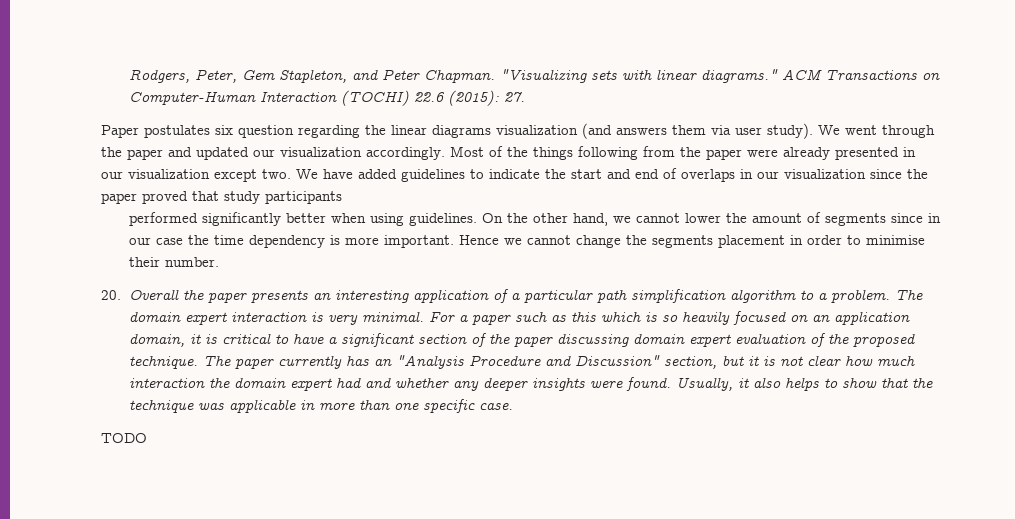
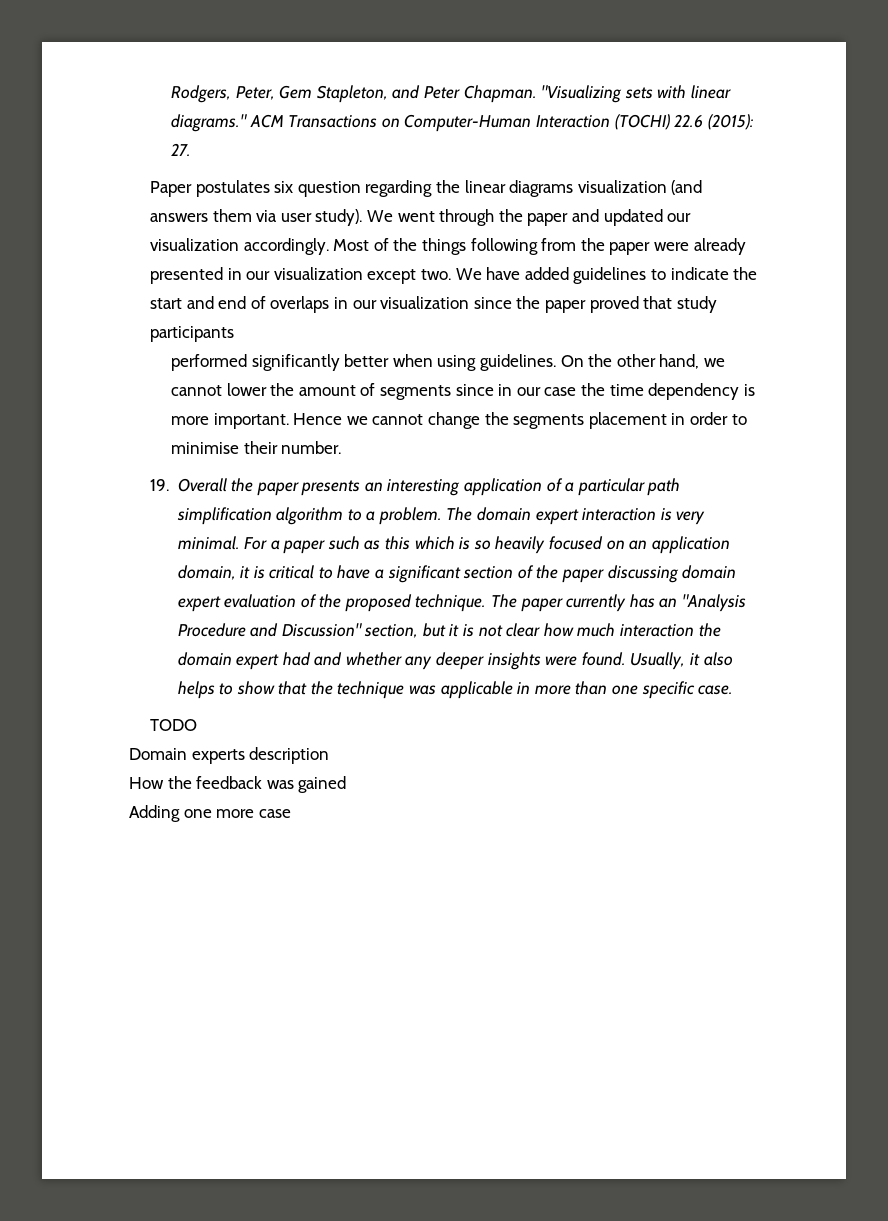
- 20. Overall the paper presents an interesting application of a particular path simplification algorithm to a problem.
+ 19. Overall the paper presents an interesting application of a particular path simplification algorithm to a problem.
+ Domain experts description
+ How the feedback was gained
+ Adding one more case

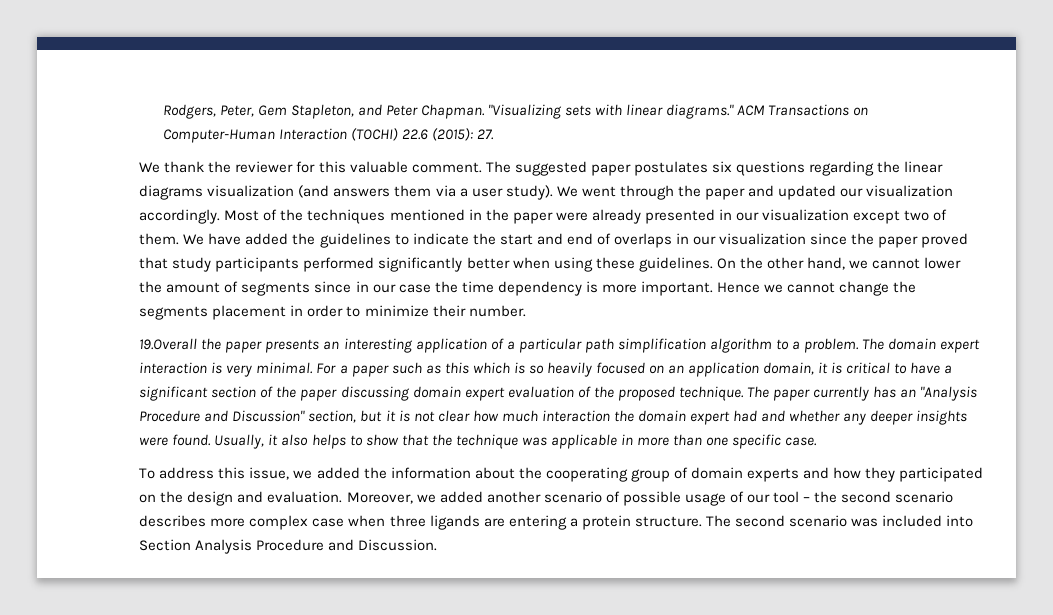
- Paper postulates six question regarding the linear diagrams visualization (and answers them via user study).
+ We thank the reviewer for this valuable comment. The suggested paper postulates six questions regarding the linear diagrams visualization (and answers them via a user study).
- Most of the things following from the paper were already presented in our visualization except two.
+ Most of the techniques mentioned in the paper were already presented in our visualization except two of them.
- We have added guidelines to indicate the start and end of overlaps in our visualization since the paper proved that study participants
- performed significantly better when using guidelines.
+ We have added the guidelines to indicate the start and end of overlaps in our visualization since the paper proved that study participants performed significantly better when using these guidelines.
- Hence we cannot change the segments placement in order to minimise their number.
+ Hence we cannot change the segments placement in order to minimize their number.
- 19. Overall the paper presents an interesting application of a particular path simplification algorithm to a problem.
+ 19.Overall the paper presents an interesting application of a particular path simplification algorithm to a problem.
- TODO
- Domain experts description
- How the feedback was gained
- Adding one more case
+ To address this issue, we added the information about the cooperating group of domain experts and how they participated on the design and evaluation. Moreover, we added another scenario of possible usage of our tool – the second scenario describes more complex case when three ligands are entering a protein structure. The second scenario was included into Section Analysis Procedure and Discussion.

